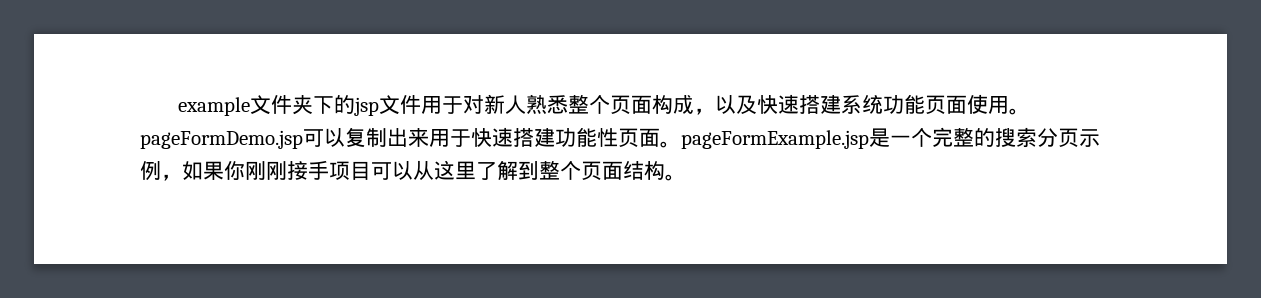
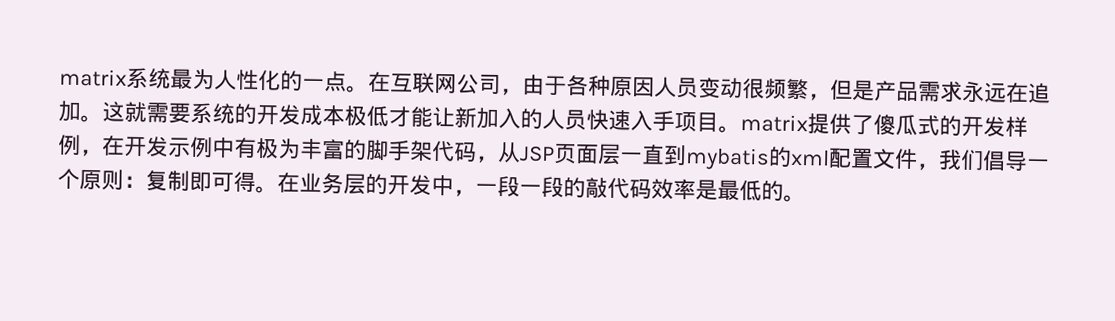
- example文件夹下的jsp文件用于对新人熟悉整个页面构成，以及快速搭建系统功能页面使用。pageFormDemo.jsp可以复制出来用于快速搭建功能性页面。pageFormExample.jsp是一个完整的搜索分页示例，如果你刚刚接手项目可以从这里了解到整个页面结构。
+ matrix系统最为人性化的一点。在互联网公司，由于各种原因人员变动很频繁，但是产品需求永远在追加。这就需要系统的开发成本极低才能让新加入的人员快速入手项目。matrix提供了傻瓜式的开发样例，在开发示例中有极为丰富的脚手架代码，从JSP页面层一直到mybatis的xml配置文件，我们倡导一个原则：复制即可得。在业务层的开发中，一段一段的敲代码效率是最低的。

